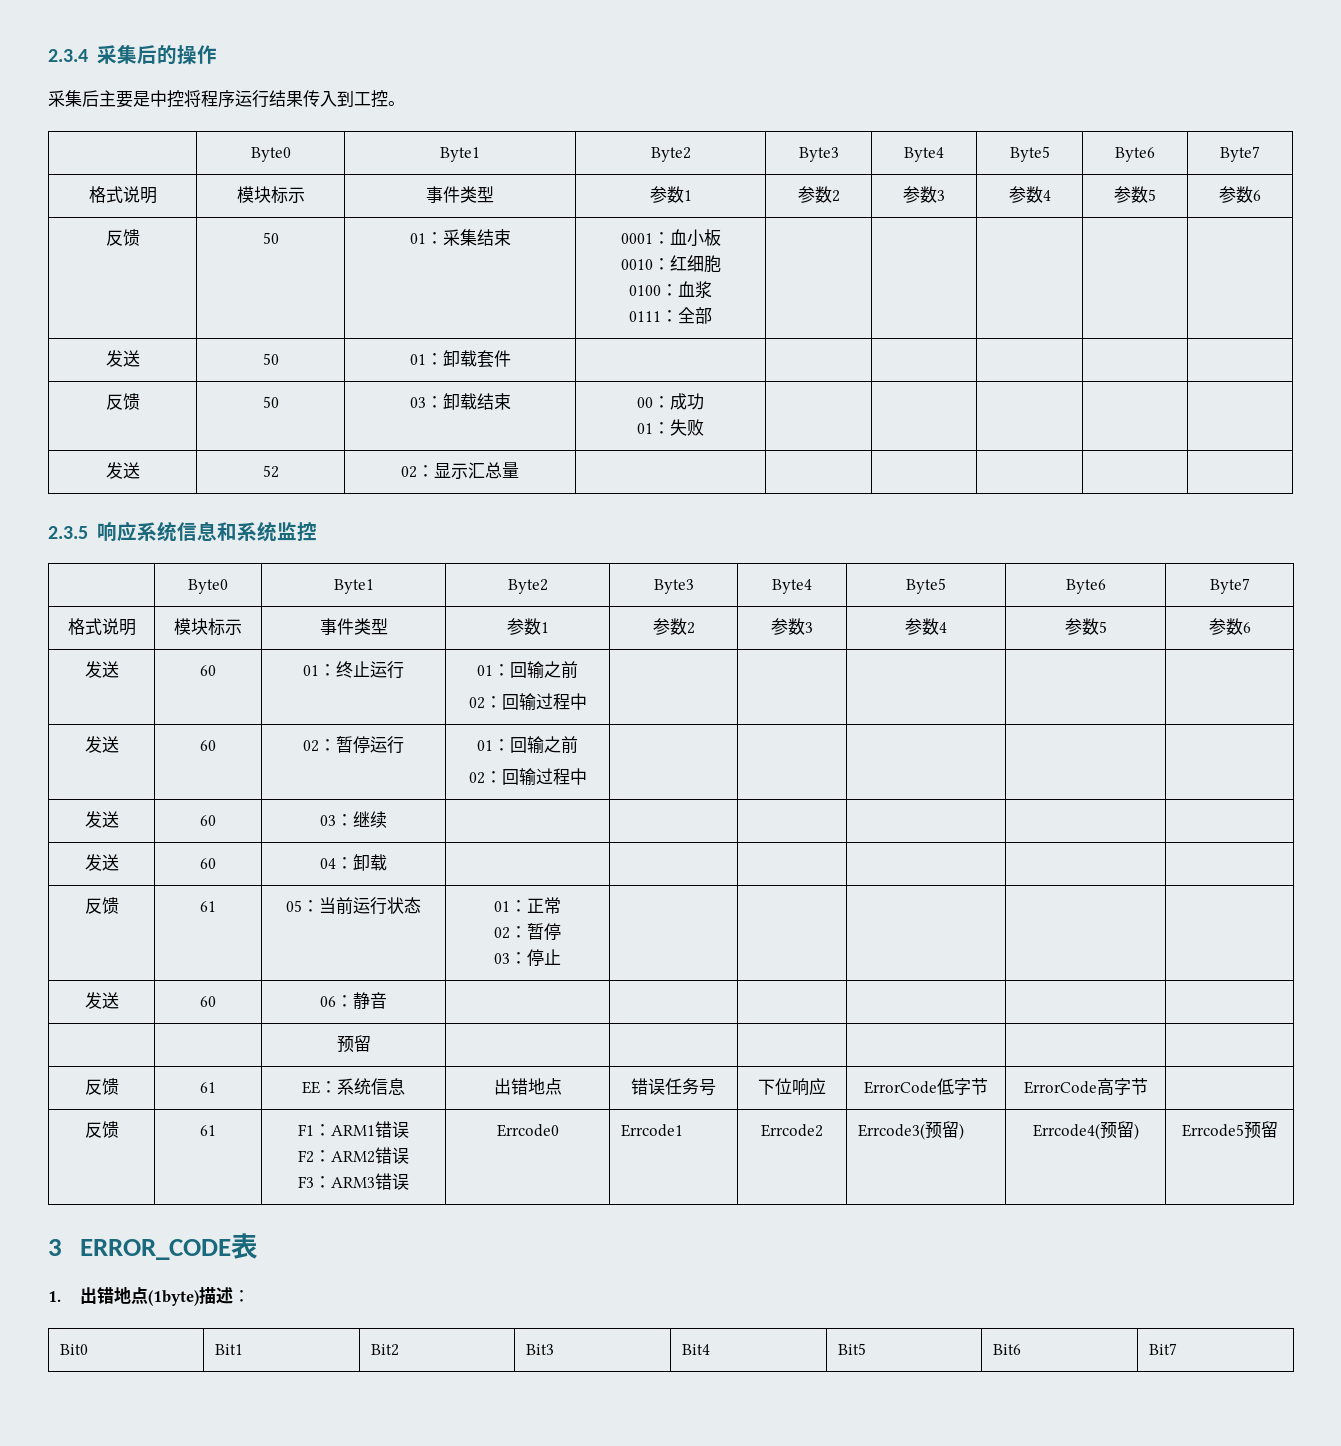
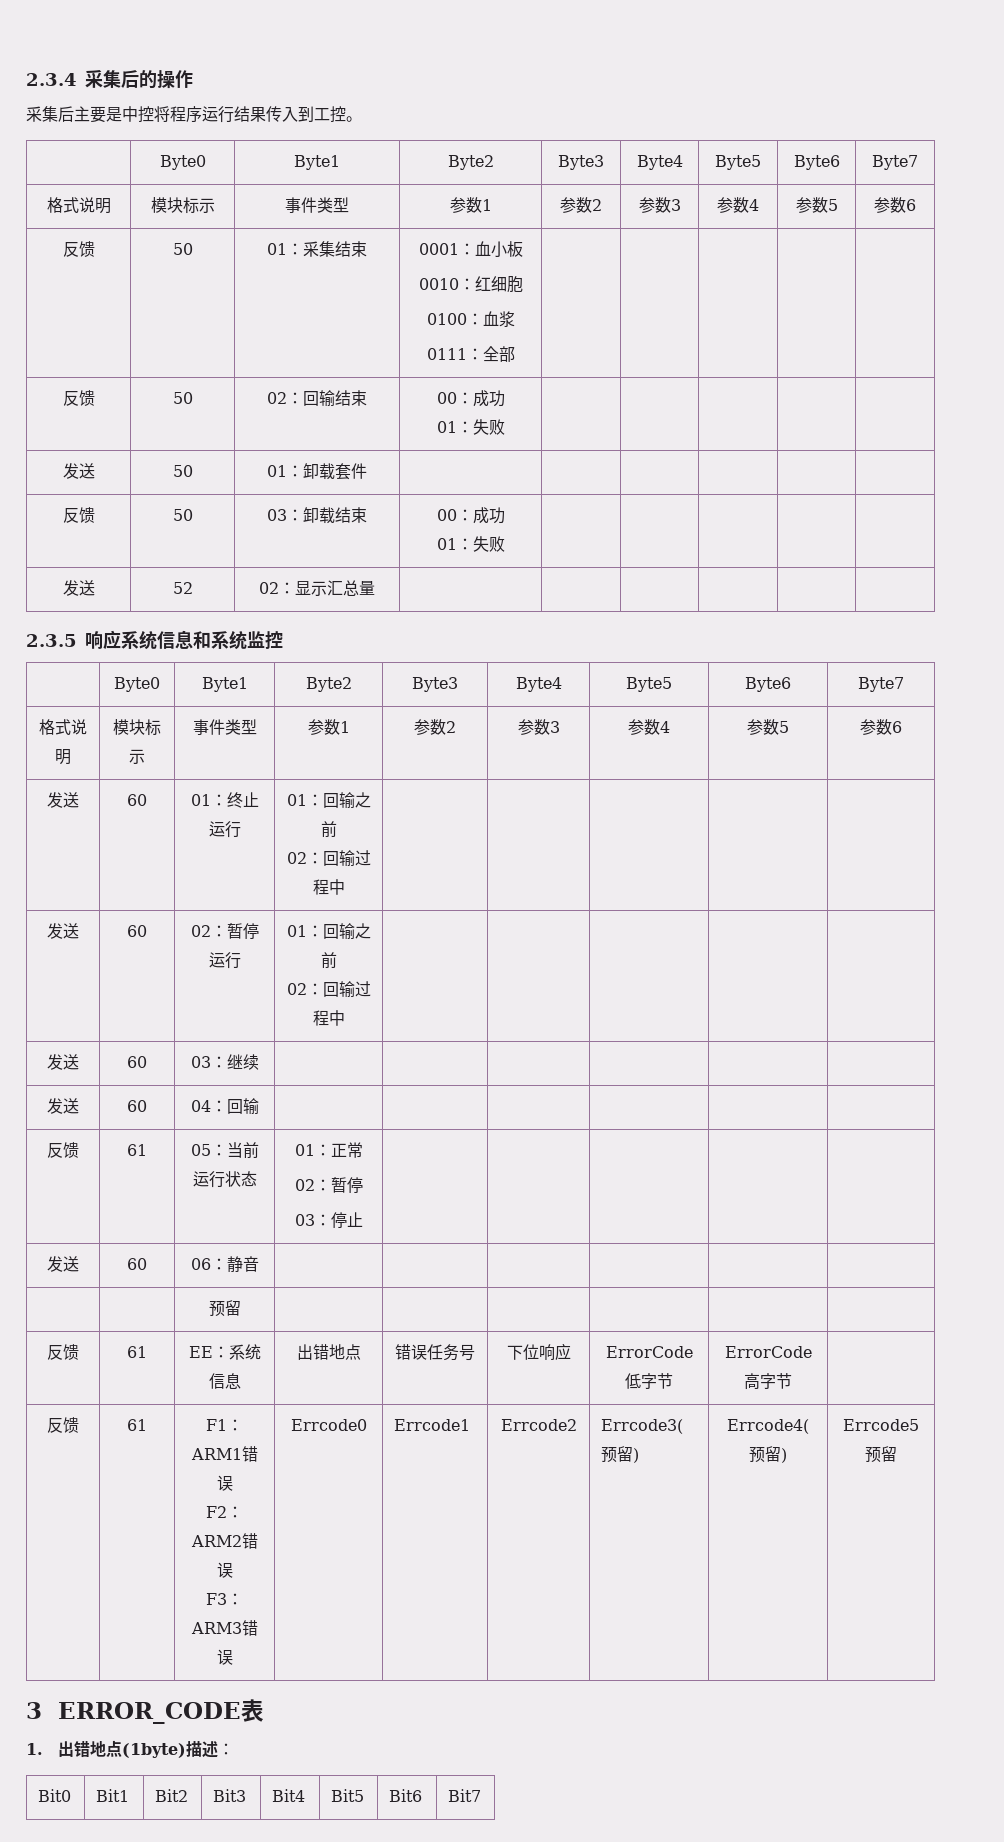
+ 反馈 | 50 | 02：回输结束 | 00：成功
+ 01：失败 | | | | |
- 发送 | 60 | 04：卸载 | | | | | |
+ 发送 | 60 | 04：回输 | | | | | |

